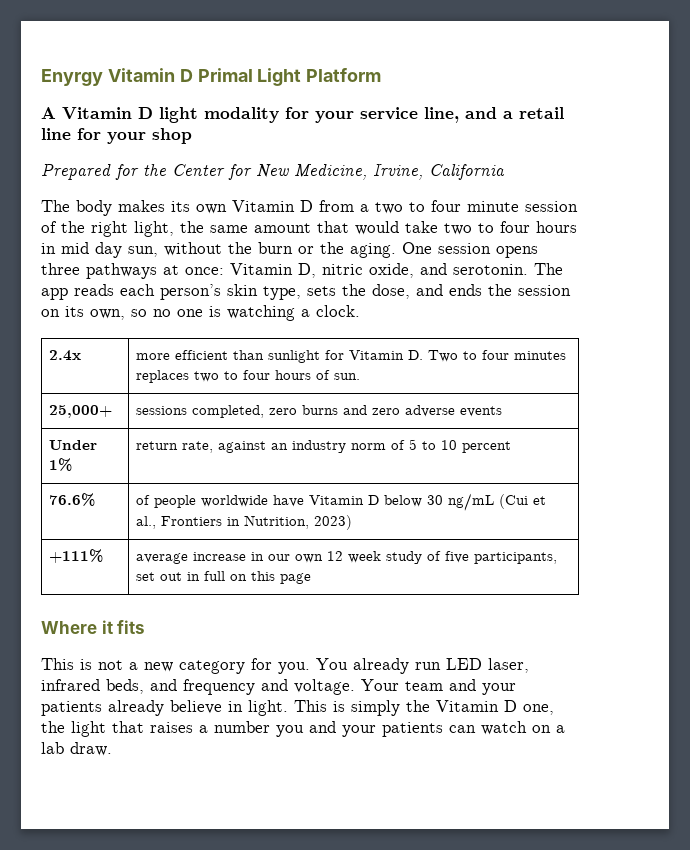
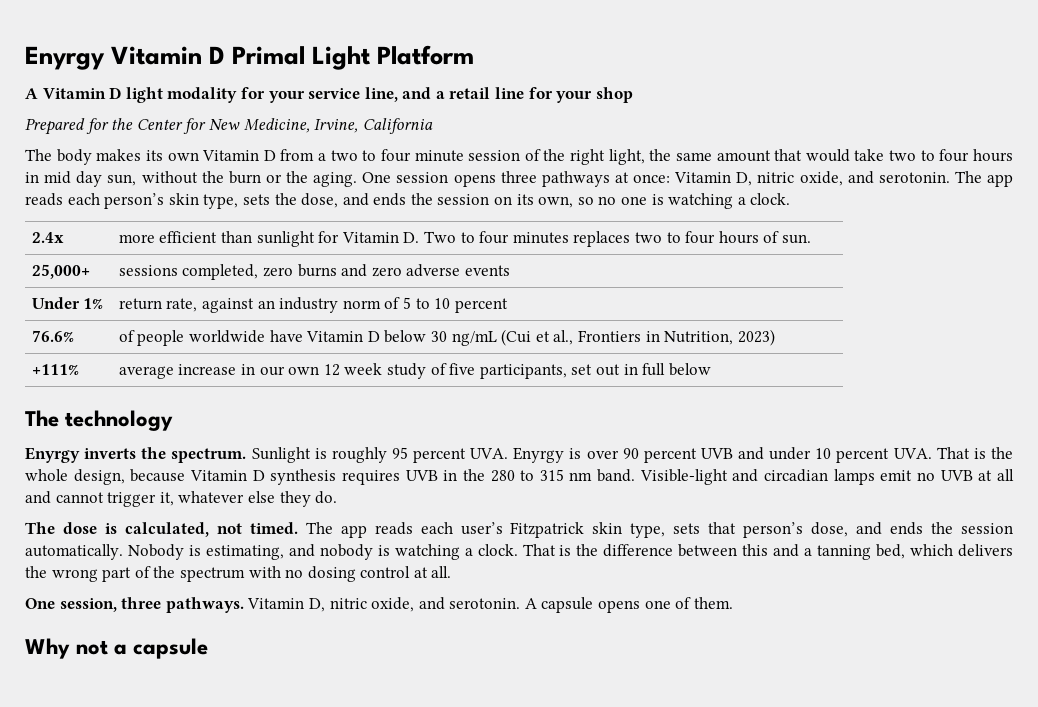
- +111% | average increase in our own 12 week study of five participants, set out in full on this page
- Where it fits
- This is not a new category for you. You already run LED laser, infrared beds, and frequency and voltage. Your team and your patients already believe in light. This is simply the Vitamin D one, the light that raises a number you and your patients can watch on a lab draw.
+ +111% | average increase in our own 12 week study of five participants, set out in full below
+ The technology
+ Enyrgy inverts the spectrum. Sunlight is roughly 95 percent UVA. Enyrgy is over 90 percent UVB and under 10 percent UVA. That is the whole design, because Vitamin D synthesis requires UVB in the 280 to 315 nm band. Visible-light and circadian lamps emit no UVB at all and cannot trigger it, whatever else they do.
+ The dose is calculated, not timed. The app reads each user’s Fitzpatrick skin type, sets that person’s dose, and ends the session automatically. Nobody is estimating, and nobody is watching a clock. That is the difference between this and a tanning bed, which delivers the wrong part of the spectrum with no dosing control at all.
+ One session, three pathways. Vitamin D, nitric oxide, and serotonin. A capsule opens one of them.
+ Why not a capsule

